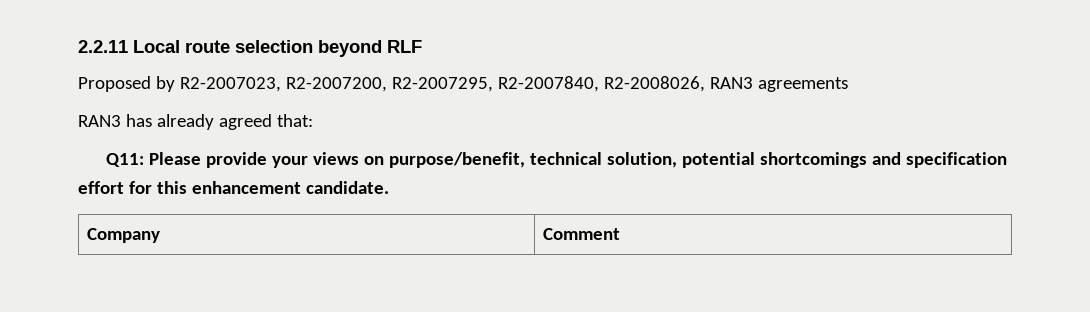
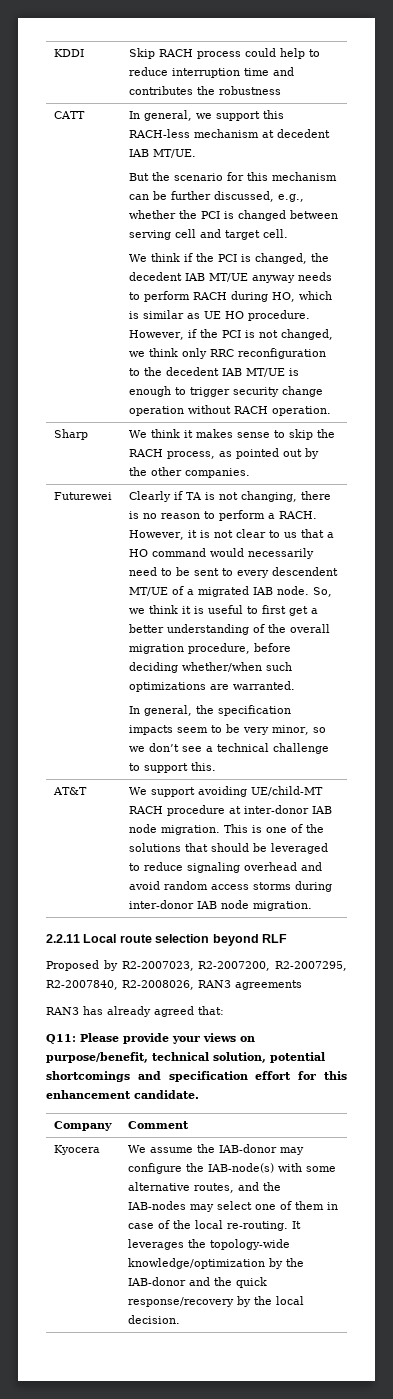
+ KDDI | Skip RACH process could help to reduce interruption time and contributes the robustness
+ CATT | In general, we support this RACH-less mechanism at decedent IAB MT/UE.
+ But the scenario for this mechanism can be further discussed, e.g., whether the PCI is changed between serving cell and target cell.
+ We think if the PCI is changed, the decedent IAB MT/UE anyway needs to perform RACH during HO, which is similar as UE HO procedure. However, if the PCI is not changed, we think only RRC reconfiguration to the decedent IAB MT/UE is enough to trigger security change operation without RACH operation.
+ Sharp | We think it makes sense to skip the RACH process, as pointed out by the other companies.
+ Futurewei | Clearly if TA is not changing, there is no reason to perform a RACH. However, it is not clear to us that a HO command would necessarily need to be sent to every descendent MT/UE of a migrated IAB node. So, we think it is useful to first get a better understanding of the overall migration procedure, before deciding whether/when such optimizations are warranted.
+ In general, the specification impacts seem to be very minor, so we don’t see a technical challenge to support this.
+ AT&T | We support avoiding UE/child-MT RACH procedure at inter-donor IAB node migration. This is one of the solutions that should be leveraged to reduce signaling overhead and avoid random access storms during inter-donor IAB node migration.
+ Kyocera | We assume the IAB-donor may configure the IAB-node(s) with some alternative routes, and the IAB-nodes may select one of them in case of the local re-routing. It leverages the topology-wide knowledge/optimization by the IAB-donor and the quick response/recovery by the local decision.

